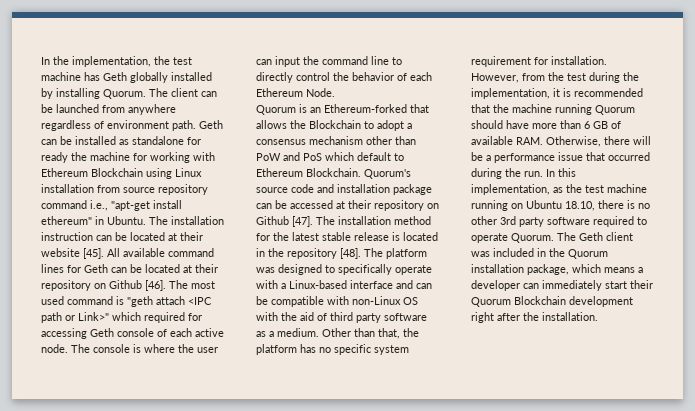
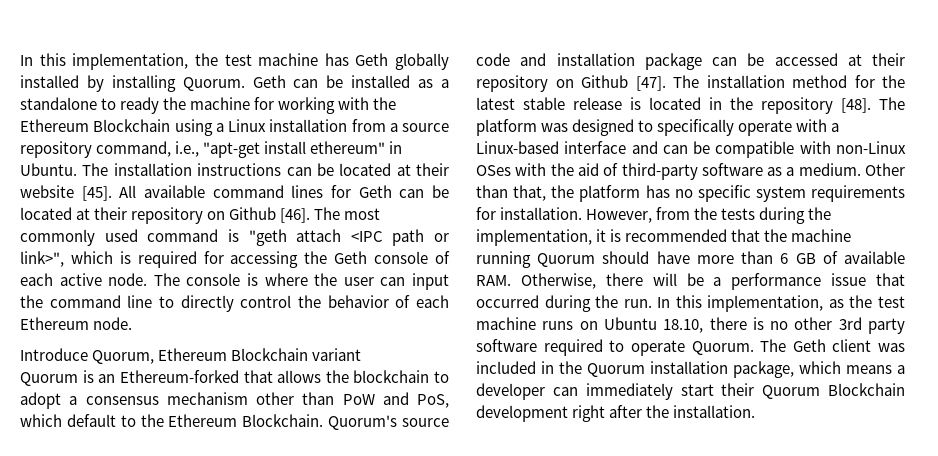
- In the implementation, the test machine has Geth globally installed by installing Quorum.
+ In this implementation, the test machine has Geth globally installed by installing Quorum.
- The client can be launched from anywhere regardless of environment path.
- Geth can be installed as standalone for ready the machine for working with Ethereum Blockchain using Linux installation from source repository command i.e., "apt-get install ethereum" in Ubuntu.
+ Geth can be installed as a standalone to ready the machine for working with the Ethereum Blockchain using a Linux installation from a source repository command, i.e., "apt-get install ethereum" in Ubuntu.
- The installation instruction can be located at their website [45].
+ The installation instructions can be located at their website [45].
- The most used command is "geth attach <IPC path or Link>" which required for accessing Geth console of each active node.
+ The most commonly used command is "geth attach <IPC path or link>", which is required for accessing the Geth console of each active node.
- The console is where the user can input the command line to directly control the behavior of each Ethereum Node.
+ The console is where the user can input the command line to directly control the behavior of each Ethereum node.
+ Introduce Quorum, Ethereum Blockchain variant
- Quorum is an Ethereum-forked that allows the Blockchain to adopt a consensus mechanism other than PoW and PoS which default to Ethereum Blockchain.
+ Quorum is an Ethereum-forked that allows the blockchain to adopt a consensus mechanism other than PoW and PoS, which default to the Ethereum Blockchain.
- The platform was designed to specifically operate with a Linux-based interface and can be compatible with non-Linux OS with the aid of third party software as a medium.
+ The platform was designed to specifically operate with a Linux-based interface and can be compatible with non-Linux OSes with the aid of third-party software as a medium.
- Other than that, the platform has no specific system requirement for installation.
+ Other than that, the platform has no specific system requirements for installation.
- However, from the test during the implementation, it is recommended that the machine running Quorum should have more than 6 GB of available RAM. Otherwise, there will be a performance issue that occurred during the run.
+ However, from the tests during the implementation, it is recommended that the machine running Quorum should have more than 6 GB of available RAM. Otherwise, there will be a performance issue that occurred during the run.
- In this implementation, as the test machine running on Ubuntu 18.10, there is no other 3rd party software required to operate Quorum.
+ In this implementation, as the test machine runs on Ubuntu 18.10, there is no other 3rd party software required to operate Quorum.

